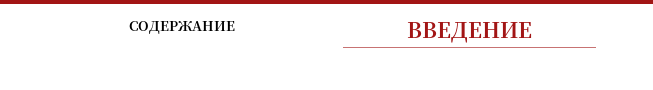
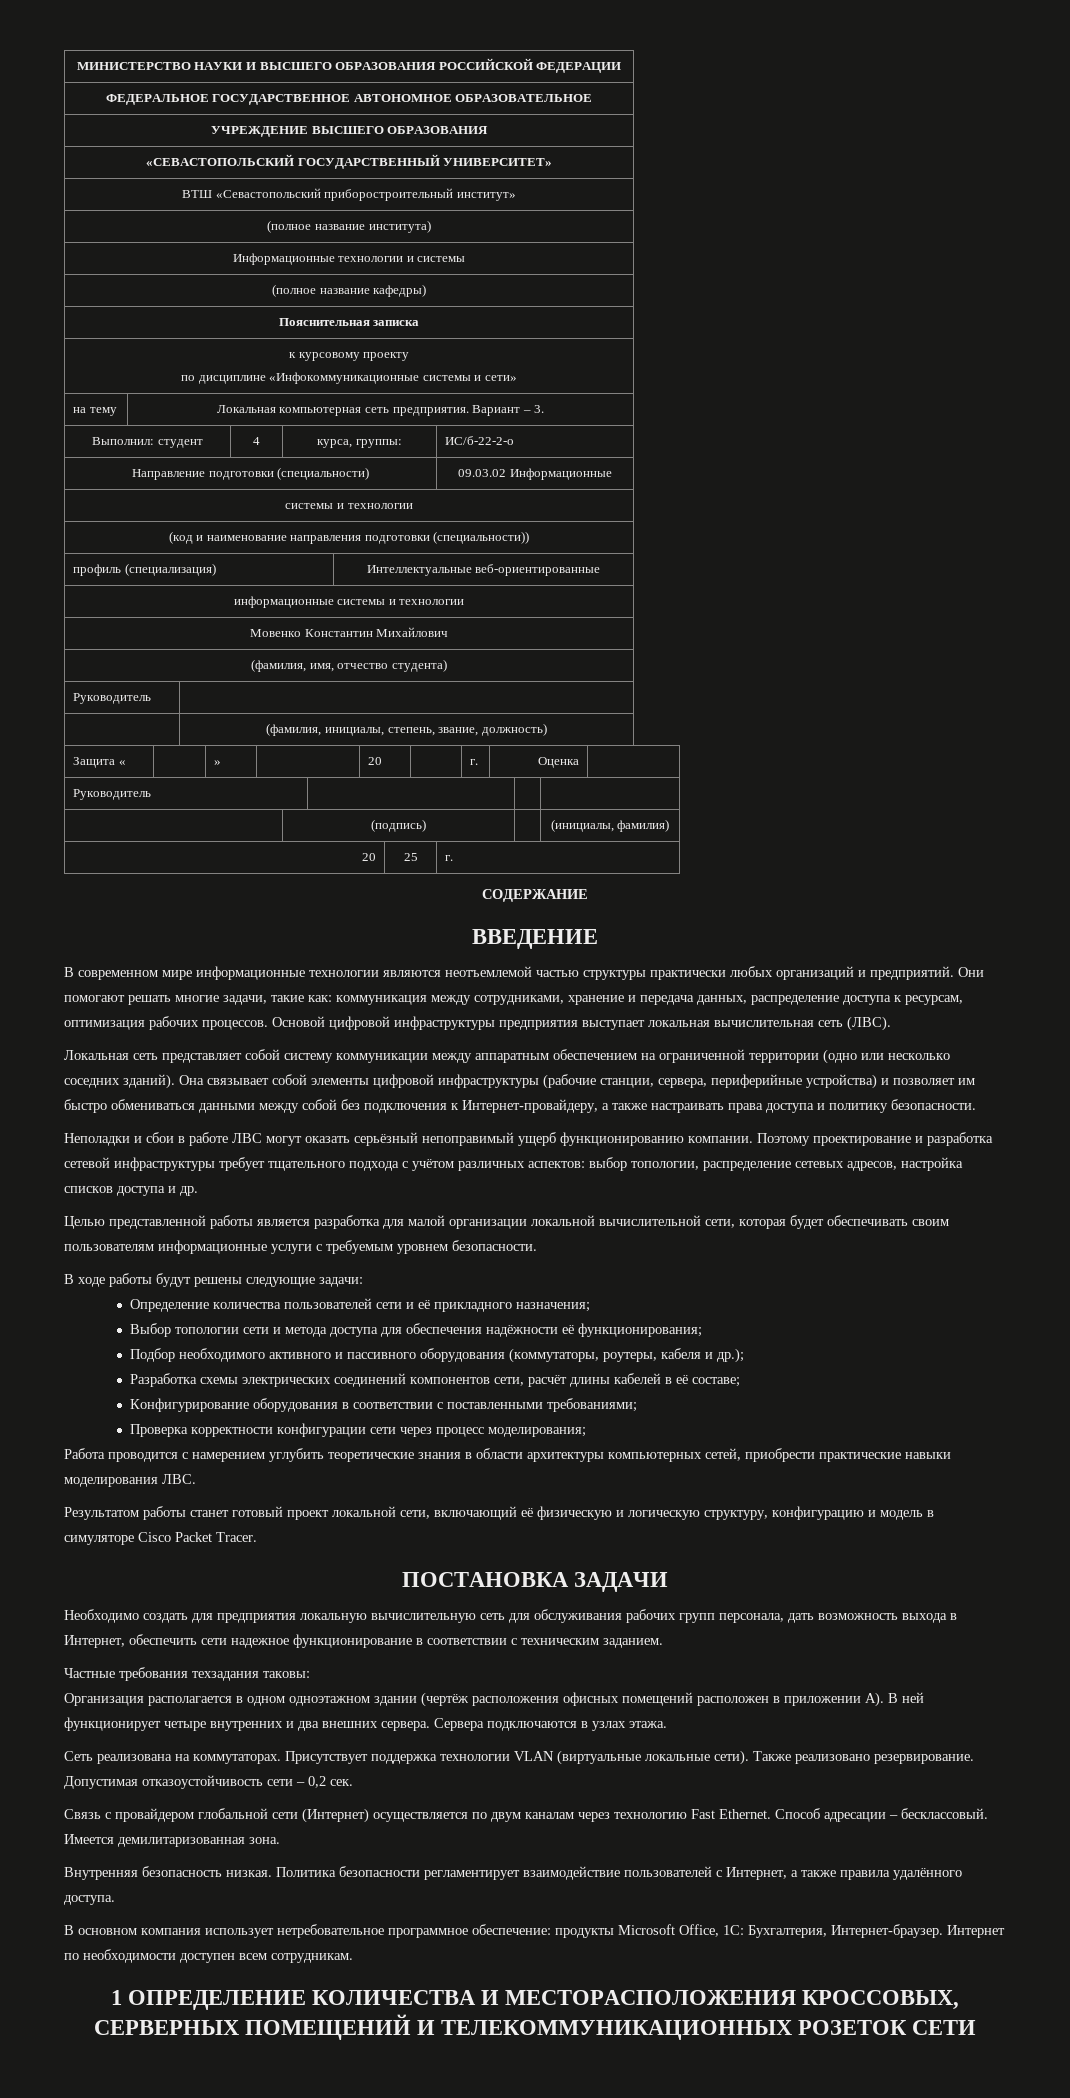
+ МИНИСТЕРСТВО НАУКИ И ВЫСШЕГО ОБРАЗОВАНИЯ РОССИЙСКОЙ ФЕДЕРАЦИИ
+ ФЕДЕРАЛЬНОЕ ГОСУДАРСТВЕННОЕ АВТОНОМНОЕ ОБРАЗОВАТЕЛЬНОЕ
+ УЧРЕЖДЕНИЕ ВЫСШЕГО ОБРАЗОВАНИЯ
+ «СЕВАСТОПОЛЬСКИЙ ГОСУДАРСТВЕННЫЙ УНИВЕРСИТЕТ»
+ ВТШ «Севастопольский приборостроительный институт»
+ (полное название института)
+ Информационные технологии и системы
+ (полное название кафедры)
+ Пояснительная записка
+ к курсовому проекту
+ по дисциплине «Инфокоммуникационные системы и сети»
+ на тему | Локальная компьютерная сеть предприятия. Вариант – 3.
+ Выполнил: студент | 4 | курса, группы: | ИС/б-22-2-о
+ Направление подготовки (специальности) | 09.03.02 Информационные
+ системы и технологии
+ (код и наименование направления подготовки (специальности))
+ профиль (специализация) | Интеллектуальные веб-ориентированные
+ информационные системы и технологии
+ Мовенко Константин Михайлович
+ (фамилия, имя, отчество студента)
+ Руководитель |
+ | (фамилия, инициалы, степень, звание, должность)
+ Защита « | | » | | 20 | | г. | Оценка |
+ Руководитель | | |
+ | (подпись) | | (инициалы, фамилия)
+ 20 | 25 | г.
  СОДЕРЖАНИЕ
  ВВЕДЕНИЕ
+ В современном мире информационные технологии являются неотъемлемой частью структуры практически любых организаций и предприятий. Они помогают решать многие задачи, такие как: коммуникация между сотрудниками, хранение и передача данных, распределение доступа к ресурсам, оптимизация рабочих процессов. Основой цифровой инфраструктуры предприятия выступает локальная вычислительная сеть (ЛВС).
+ Локальная сеть представляет собой систему коммуникации между аппаратным обеспечением на ограниченной территории (одно или несколько соседних зданий). Она связывает собой элементы цифровой инфраструктуры (рабочие станции, сервера, периферийные устройства) и позволяет им быстро обмениваться данными между собой без подключения к Интернет-провайдеру, а также настраивать права доступа и политику безопасности.
+ Неполадки и сбои в работе ЛВС могут оказать серьёзный непоправимый ущерб функционированию компании. Поэтому проектирование и разработка сетевой инфраструктуры требует тщательного подхода с учётом различных аспектов: выбор топологии, распределение сетевых адресов, настройка списков доступа и др.
+ Целью представленной работы является разработка для малой организации локальной вычислительной сети, которая будет обеспечивать своим пользователям информационные услуги с требуемым уровнем безопасности.
+ В ходе работы будут решены следующие задачи:
+ Определение количества пользователей сети и её прикладного назначения;
+ Выбор топологии сети и метода доступа для обеспечения надёжности её функционирования;
+ Подбор необходимого активного и пассивного оборудования (коммутаторы, роутеры, кабеля и др.);
+ Разработка схемы электрических соединений компонентов сети, расчёт длины кабелей в её составе;
+ Конфигурирование оборудования в соответствии с поставленными требованиями;
+ Проверка корректности конфигурации сети через процесс моделирования;
+ Работа проводится с намерением углубить теоретические знания в области архитектуры компьютерных сетей, приобрести практические навыки моделирования ЛВС.
+ Результатом работы станет готовый проект локальной сети, включающий её физическую и логическую структуру, конфигурацию и модель в симуляторе Cisco Packet Tracer.
+ ПОСТАНОВКА ЗАДАЧИ
+ Необходимо создать для предприятия локальную вычислительную сеть для обслуживания рабочих групп персонала, дать возможность выхода в Интернет, обеспечить сети надежное функционирование в соответствии с техническим заданием.
+ Частные требования техзадания таковы:
+ Организация располагается в одном одноэтажном здании (чертёж расположения офисных помещений расположен в приложении А). В ней функционирует четыре внутренних и два внешних сервера. Сервера подключаются в узлах этажа.
+ Сеть реализована на коммутаторах. Присутствует поддержка технологии VLAN (виртуальные локальные сети). Также реализовано резервирование. Допустимая отказоустойчивость сети – 0,2 сек.
+ Связь с провайдером глобальной сети (Интернет) осуществляется по двум каналам через технологию Fast Ethernet. Способ адресации – бесклассовый. Имеется демилитаризованная зона.
+ Внутренняя безопасность низкая. Политика безопасности регламентирует взаимодействие пользователей с Интернет, а также правила удалённого доступа.
+ В основном компания использует нетребовательное программное обеспечение: продукты Microsoft Office, 1С: Бухгалтерия, Интернет-браузер. Интернет по необходимости доступен всем сотрудникам.
+ 1 ОПРЕДЕЛЕНИЕ КОЛИЧЕСТВА И МЕСТОРАСПОЛОЖЕНИЯ КРОССОВЫХ, СЕРВЕРНЫХ ПОМЕЩЕНИЙ И ТЕЛЕКОММУНИКАЦИОННЫХ РОЗЕТОК СЕТИ

